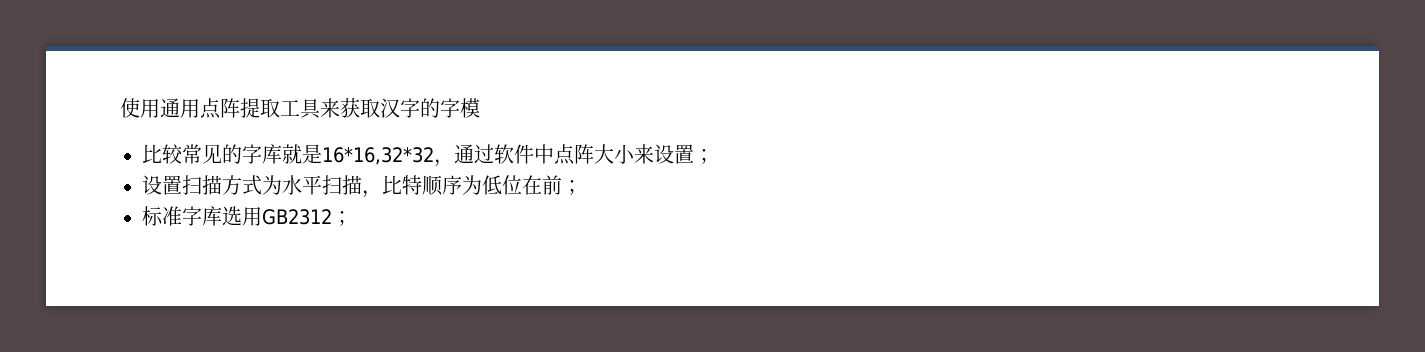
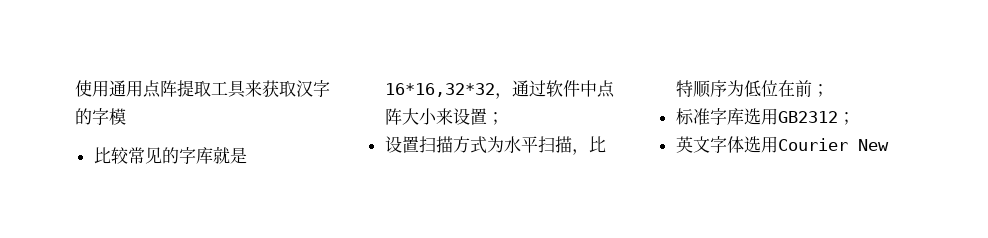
+ 英文字体选用Courier New

